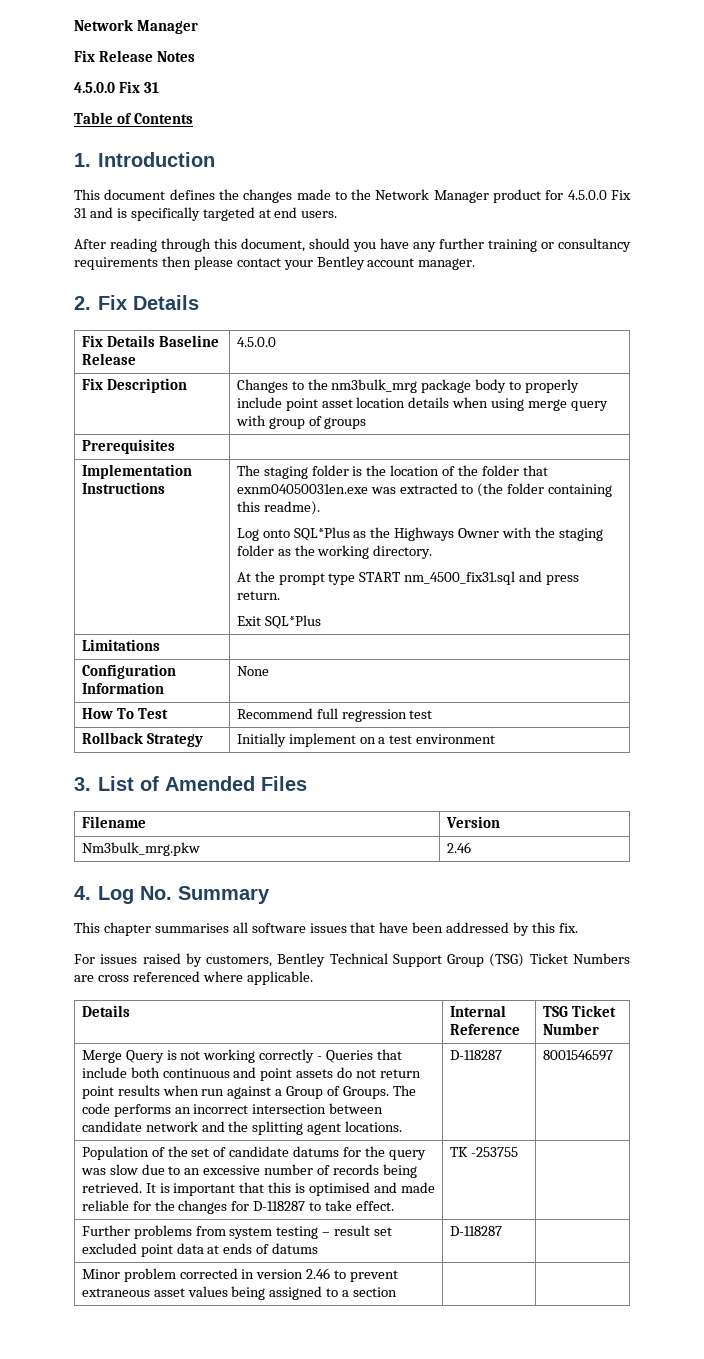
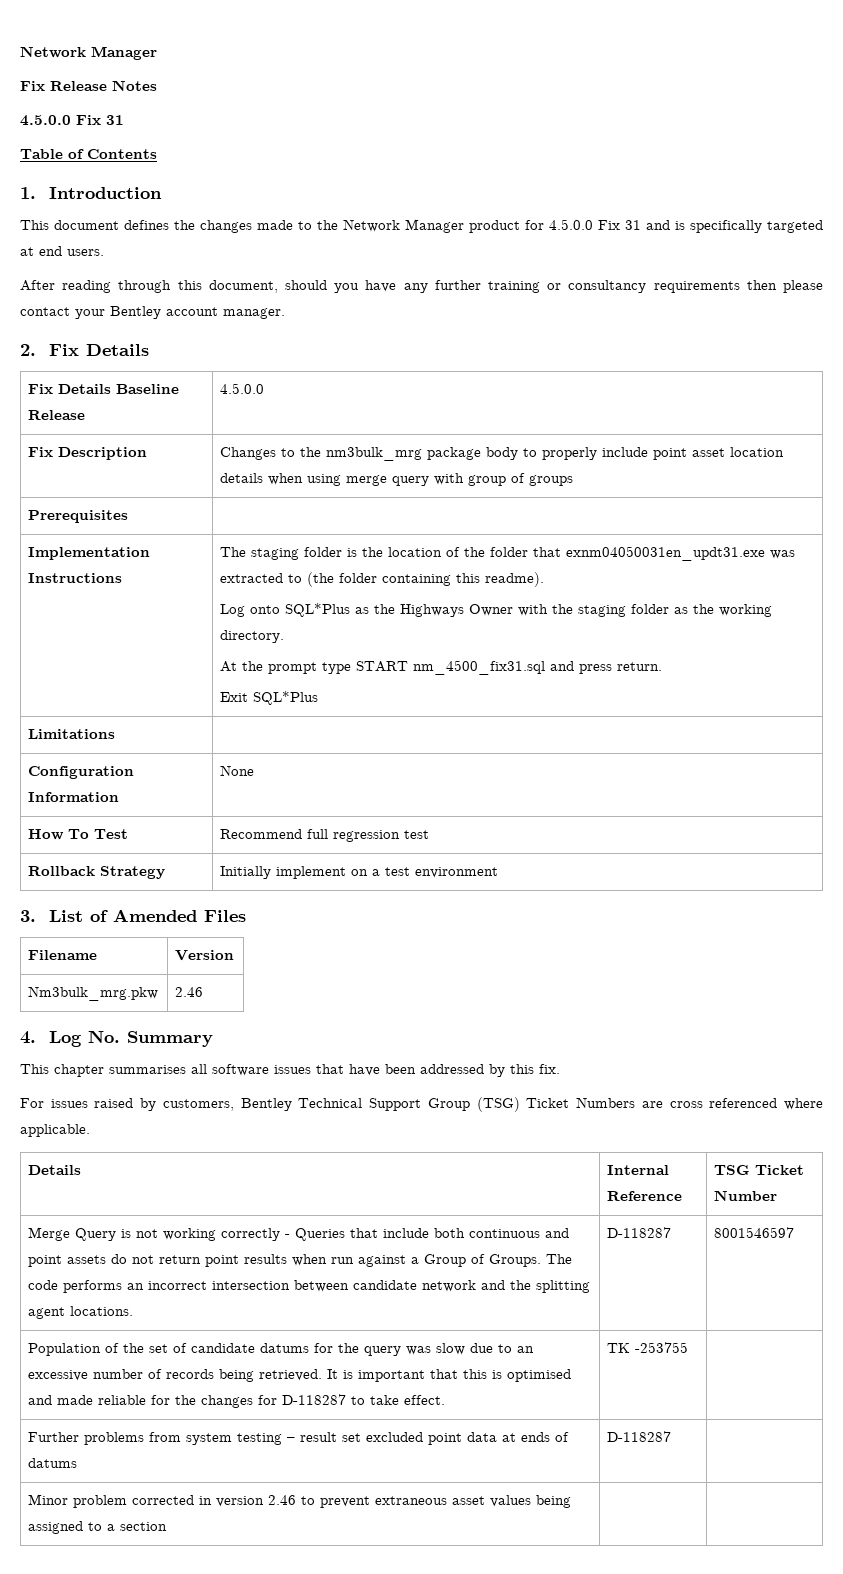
- The staging folder is the location of the folder that exnm04050031en.exe was extracted to (the folder containing this readme).
+ The staging folder is the location of the folder that exnm04050031en_updt31.exe was extracted to (the folder containing this readme).

